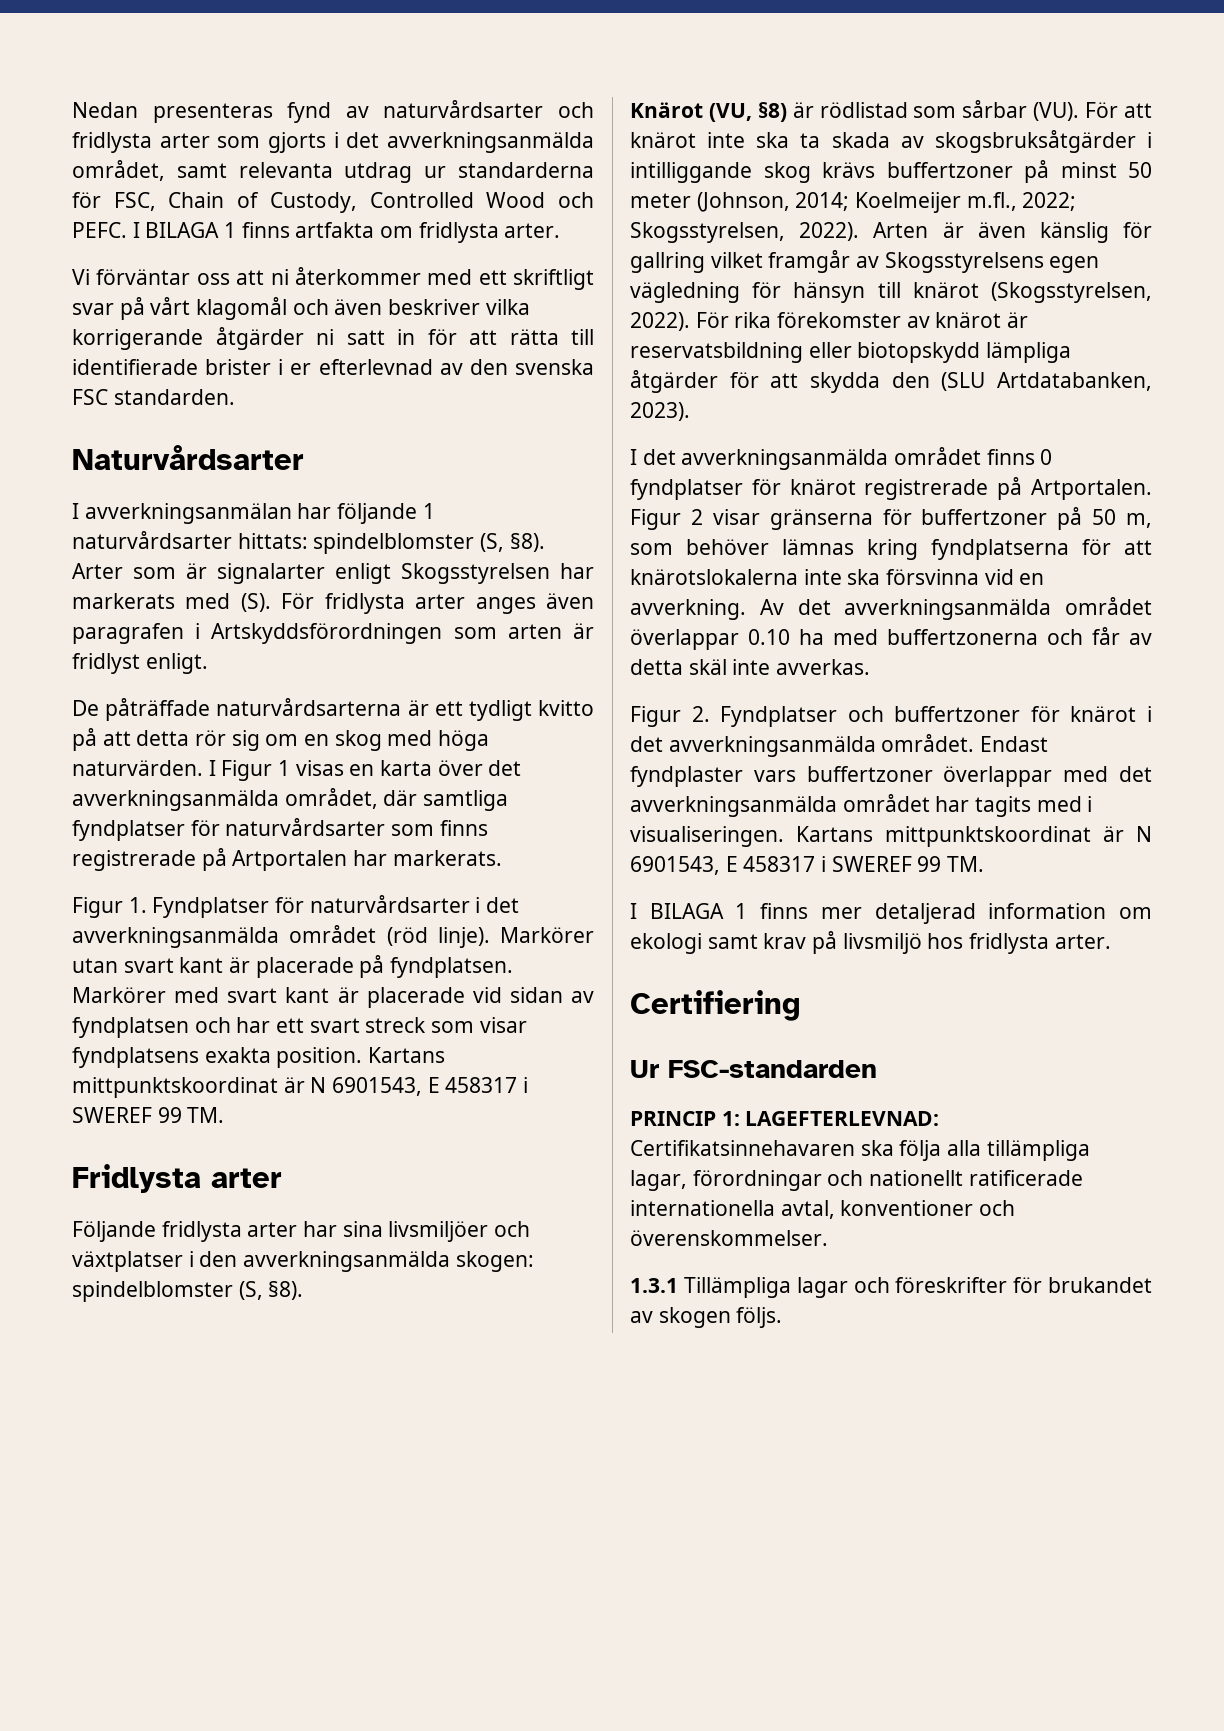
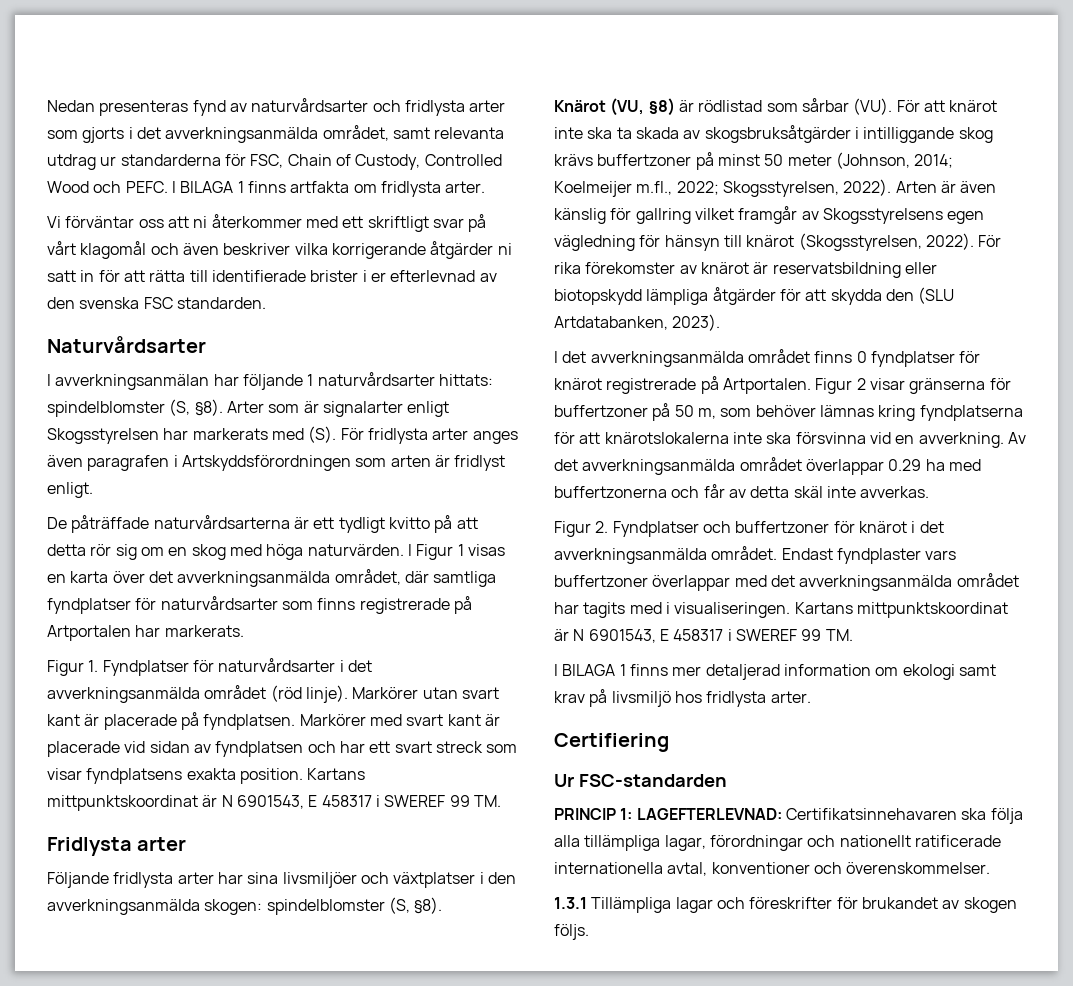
- Av det avverkningsanmälda området överlappar 0.10 ha med buffertzonerna och får av detta skäl inte avverkas.
+ Av det avverkningsanmälda området överlappar 0.29 ha med buffertzonerna och får av detta skäl inte avverkas.

